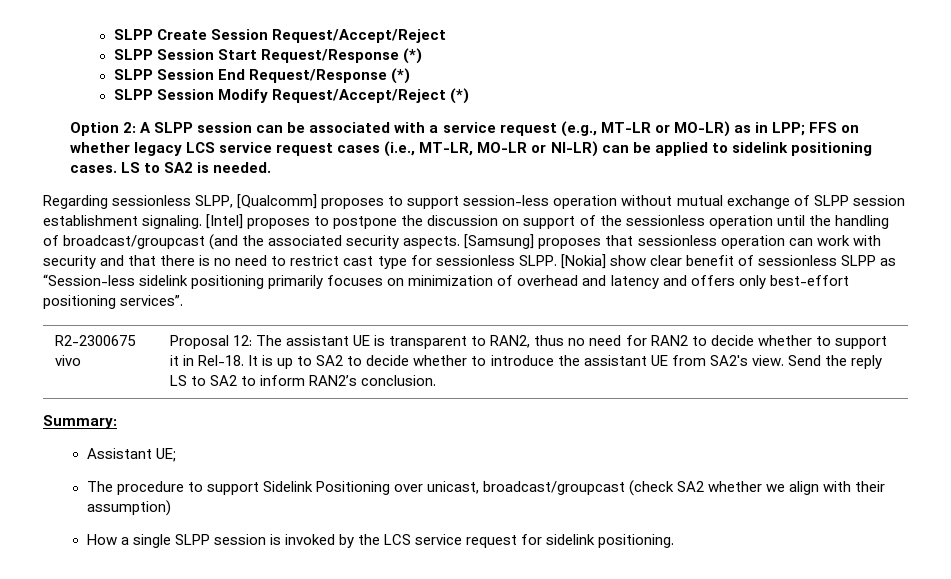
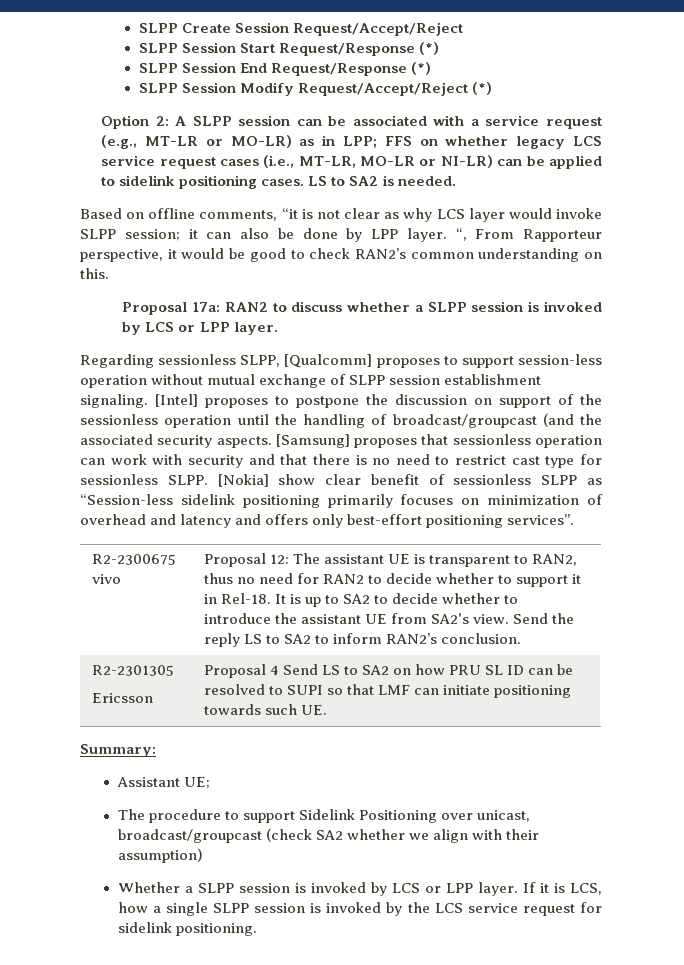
+ Based on offline comments, “it is not clear as why LCS layer would invoke SLPP session; it can also be done by LPP layer. “, From Rapporteur perspective, it would be good to check RAN2’s common understanding on this.
+ Proposal 17a: RAN2 to discuss whether a SLPP session is invoked by LCS or LPP layer.
+ R2-2301305
+ Ericsson | Proposal 4 Send LS to SA2 on how PRU SL ID can be resolved to SUPI so that LMF can initiate positioning towards such UE.
- How a single SLPP session is invoked by the LCS service request for sidelink positioning.
+ Whether a SLPP session is invoked by LCS or LPP layer. If it is LCS, how a single SLPP session is invoked by the LCS service request for sidelink positioning.

